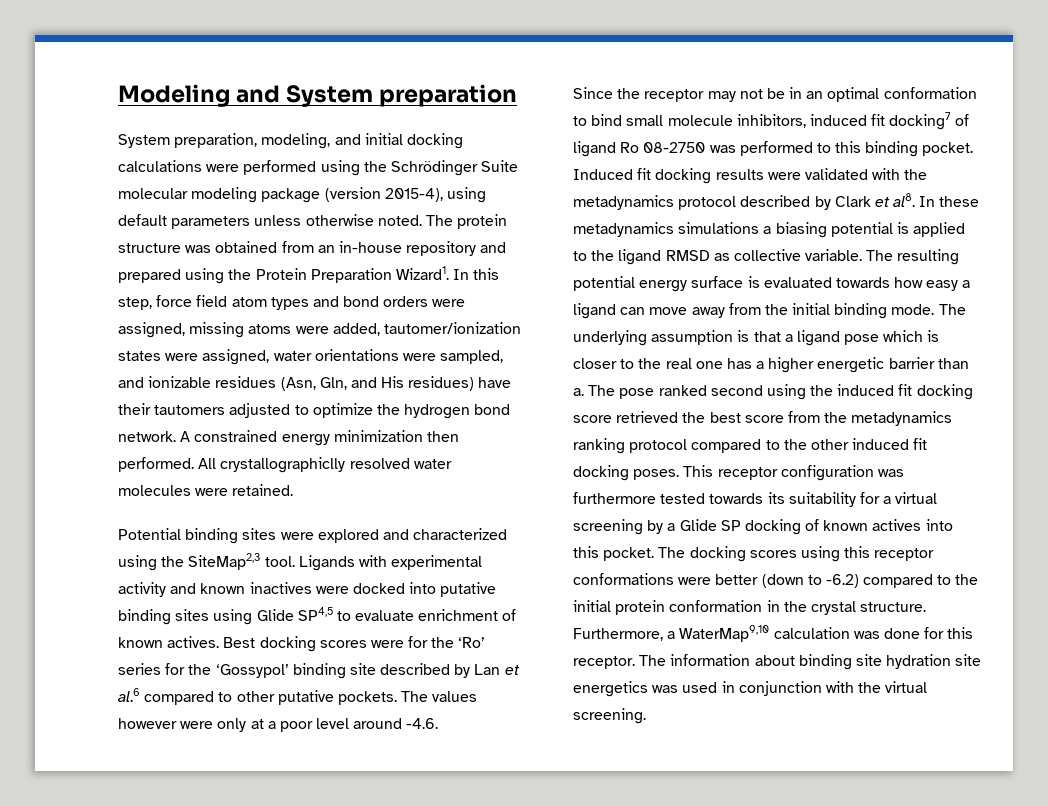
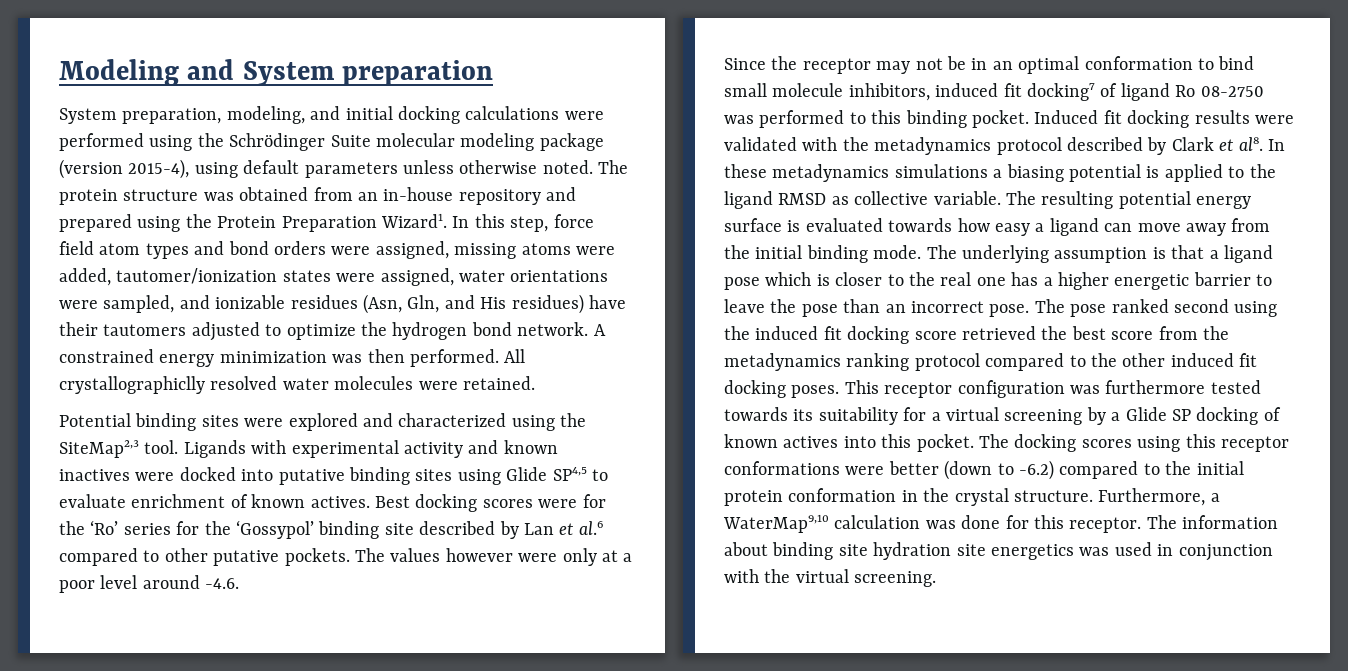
- A constrained energy minimization then performed.
+ A constrained energy minimization was then performed.
- The underlying assumption is that a ligand pose which is closer to the real one has a higher energetic barrier than a.
+ The underlying assumption is that a ligand pose which is closer to the real one has a higher energetic barrier to leave the pose than an incorrect pose.

